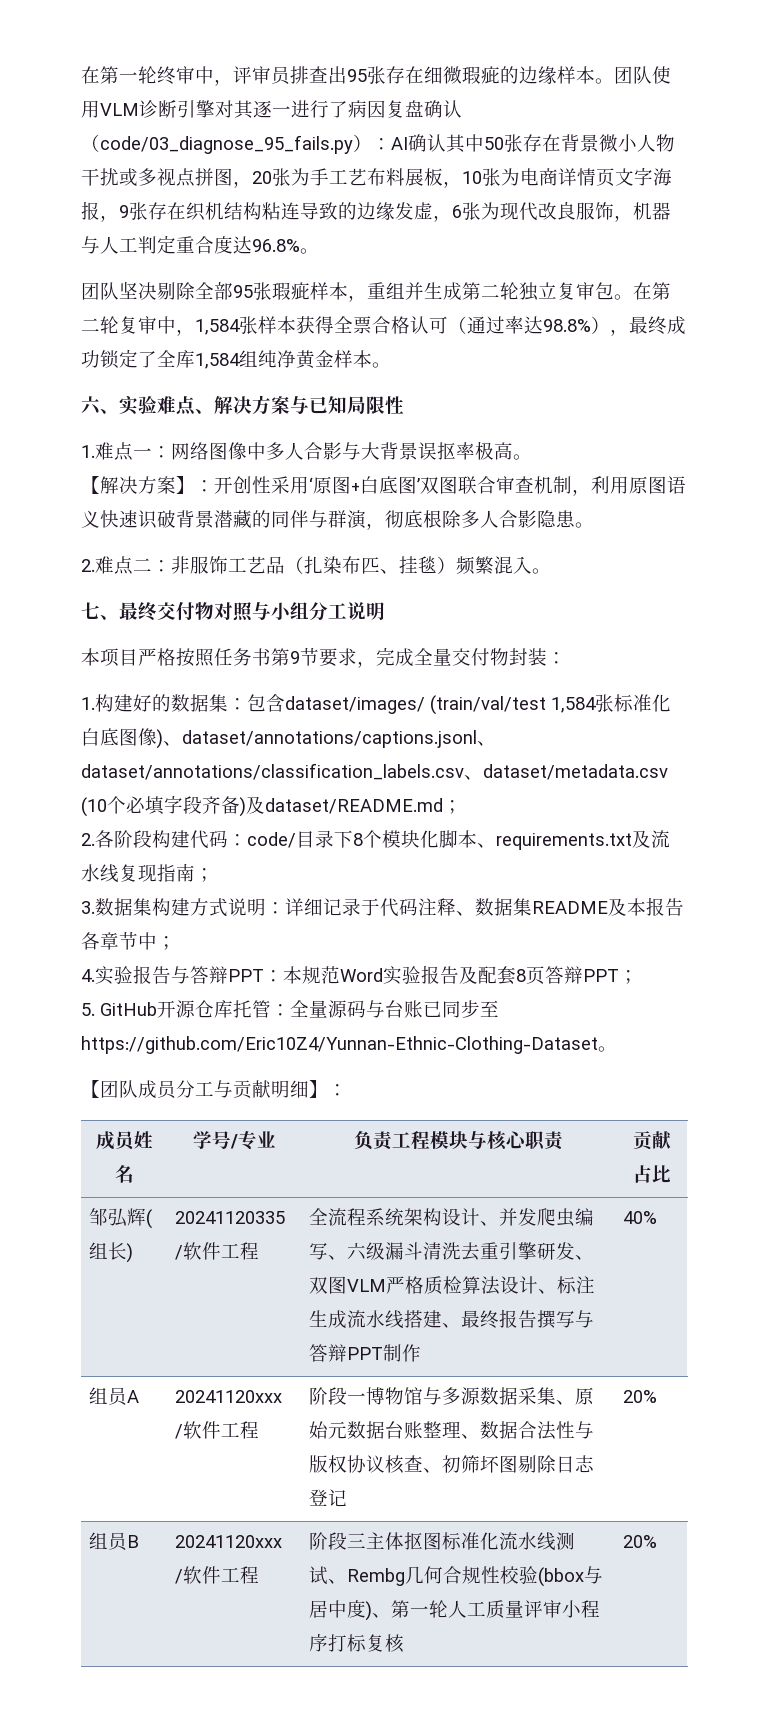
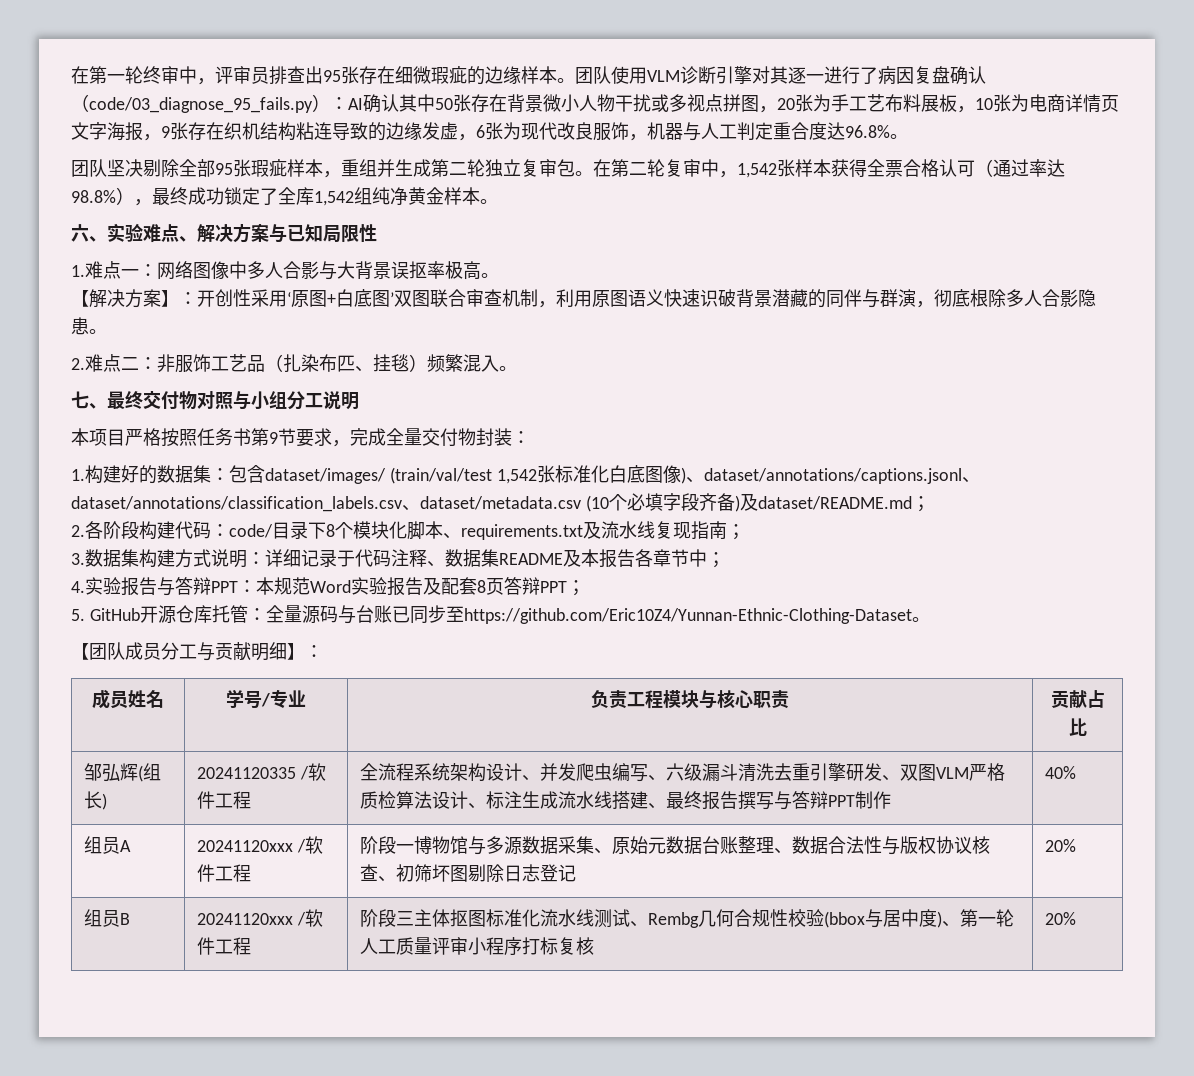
- 在第二轮复审中，1,584张样本获得全票合格认可（通过率达98.8%），最终成功锁定了全库1,584组纯净黄金样本。
+ 在第二轮复审中，1,542张样本获得全票合格认可（通过率达98.8%），最终成功锁定了全库1,542组纯净黄金样本。
- 1.构建好的数据集：包含dataset/images/ (train/val/test 1,584张标准化白底图像)、dataset/annotations/captions.jsonl、dataset/annotations/classification_labels.csv、dataset/metadata.csv (10个必填字段齐备)及dataset/README.md；
+ 1.构建好的数据集：包含dataset/images/ (train/val/test 1,542张标准化白底图像)、dataset/annotations/captions.jsonl、dataset/annotations/classification_labels.csv、dataset/metadata.csv (10个必填字段齐备)及dataset/README.md；

